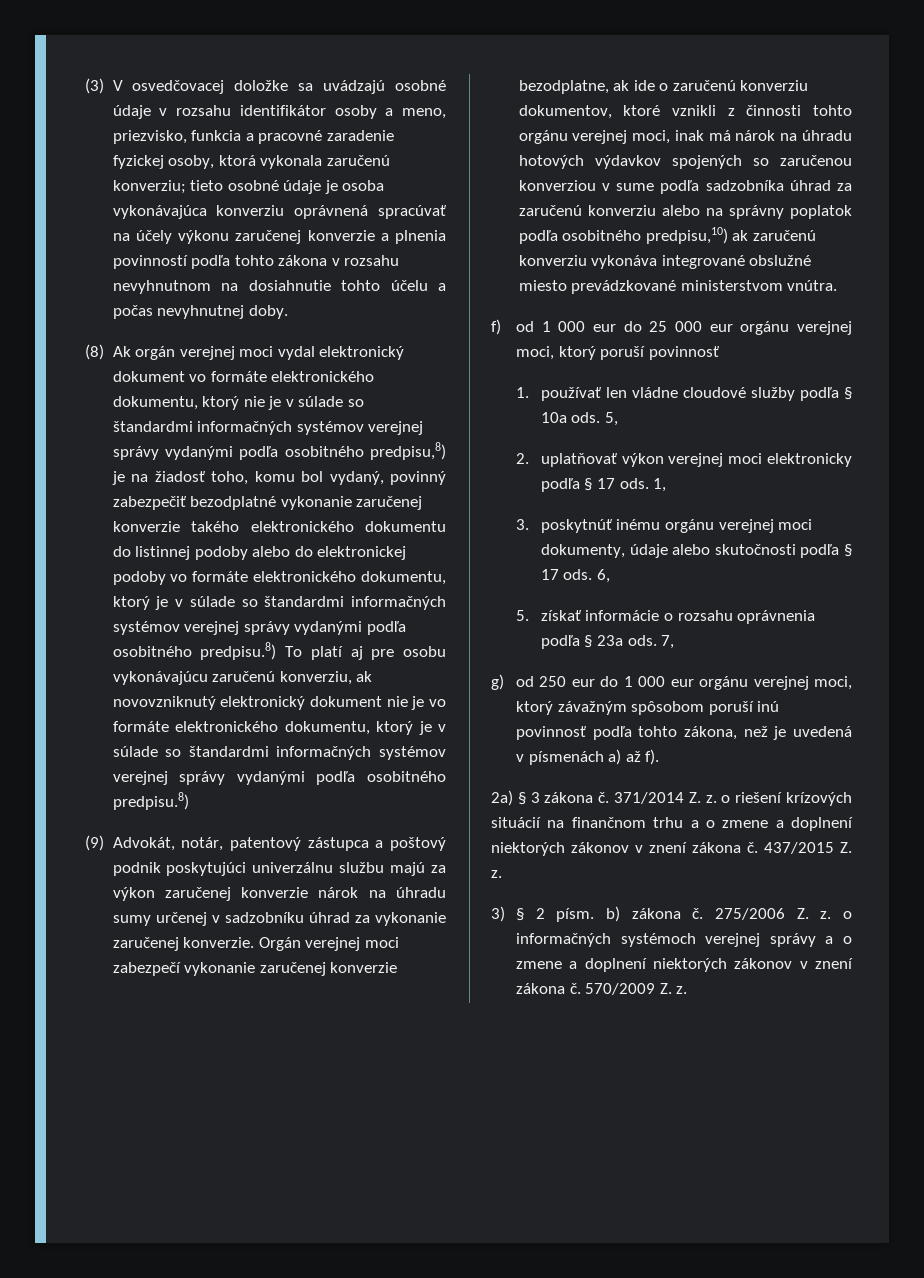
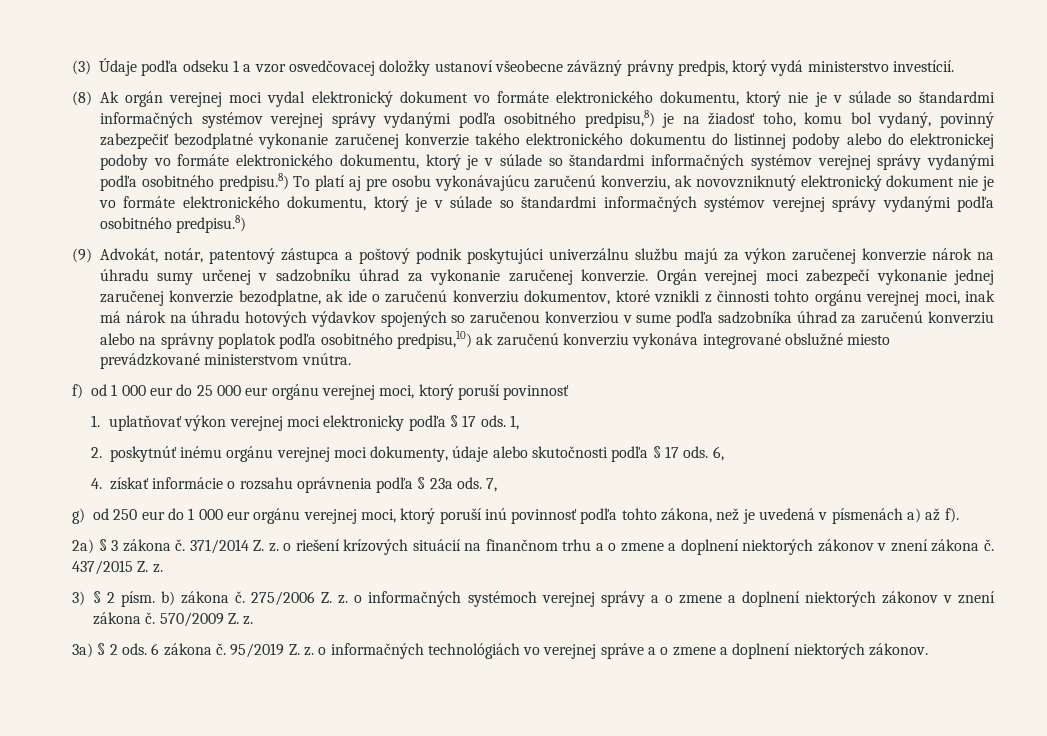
- (3) V osvedčovacej doložke sa uvádzajú osobné údaje v rozsahu identifikátor osoby a meno, priezvisko, funkcia a pracovné zaradenie fyzickej osoby, ktorá vykonala zaručenú konverziu; tieto osobné údaje je osoba vykonávajúca konverziu oprávnená spracúvať na účely výkonu zaručenej konverzie a plnenia povinností podľa tohto zákona v rozsahu nevyhnutnom na dosiahnutie tohto účelu a počas nevyhnutnej doby.
+ (3) Údaje podľa odseku 1 a vzor osvedčovacej doložky ustanoví všeobecne záväzný právny predpis, ktorý vydá ministerstvo investícií.
- Orgán verejnej moci zabezpečí vykonanie zaručenej konverzie bezodplatne, ak ide o zaručenú konverziu dokumentov, ktoré vznikli z činnosti tohto orgánu verejnej moci, inak má nárok na úhradu hotových výdavkov spojených so zaručenou konverziou v sume podľa sadzobníka úhrad za zaručenú konverziu alebo na správny poplatok podľa osobitného predpisu,10) ak zaručenú konverziu vykonáva integrované obslužné miesto prevádzkované ministerstvom vnútra.
+ Orgán verejnej moci zabezpečí vykonanie jednej zaručenej konverzie bezodplatne, ak ide o zaručenú konverziu dokumentov, ktoré vznikli z činnosti tohto orgánu verejnej moci, inak má nárok na úhradu hotových výdavkov spojených so zaručenou konverziou v sume podľa sadzobníka úhrad za zaručenú konverziu alebo na správny poplatok podľa osobitného predpisu,10) ak zaručenú konverziu vykonáva integrované obslužné miesto prevádzkované ministerstvom vnútra.
- 1. používať len vládne cloudové služby podľa § 10a ods. 5,
- 2. uplatňovať výkon verejnej moci elektronicky podľa § 17 ods.
+ 1. uplatňovať výkon verejnej moci elektronicky podľa § 17 ods.
- 3. poskytnúť inému orgánu verejnej moci dokumenty, údaje alebo skutočnosti podľa § 17 ods.
+ 2. poskytnúť inému orgánu verejnej moci dokumenty, údaje alebo skutočnosti podľa § 17 ods.
- 5. získať informácie o rozsahu oprávnenia podľa § 23a ods.
+ 4. získať informácie o rozsahu oprávnenia podľa § 23a ods.
- g) od 250 eur do 1 000 eur orgánu verejnej moci, ktorý závažným spôsobom poruší inú povinnosť podľa tohto zákona, než je uvedená v písmenách a) až f).
+ g) od 250 eur do 1 000 eur orgánu verejnej moci, ktorý poruší inú povinnosť podľa tohto zákona, než je uvedená v písmenách a) až f).
+ 3a) § 2 ods. 6 zákona č. 95/2019 Z. z. o informačných technológiách vo verejnej správe a o zmene a doplnení niektorých zákonov.

